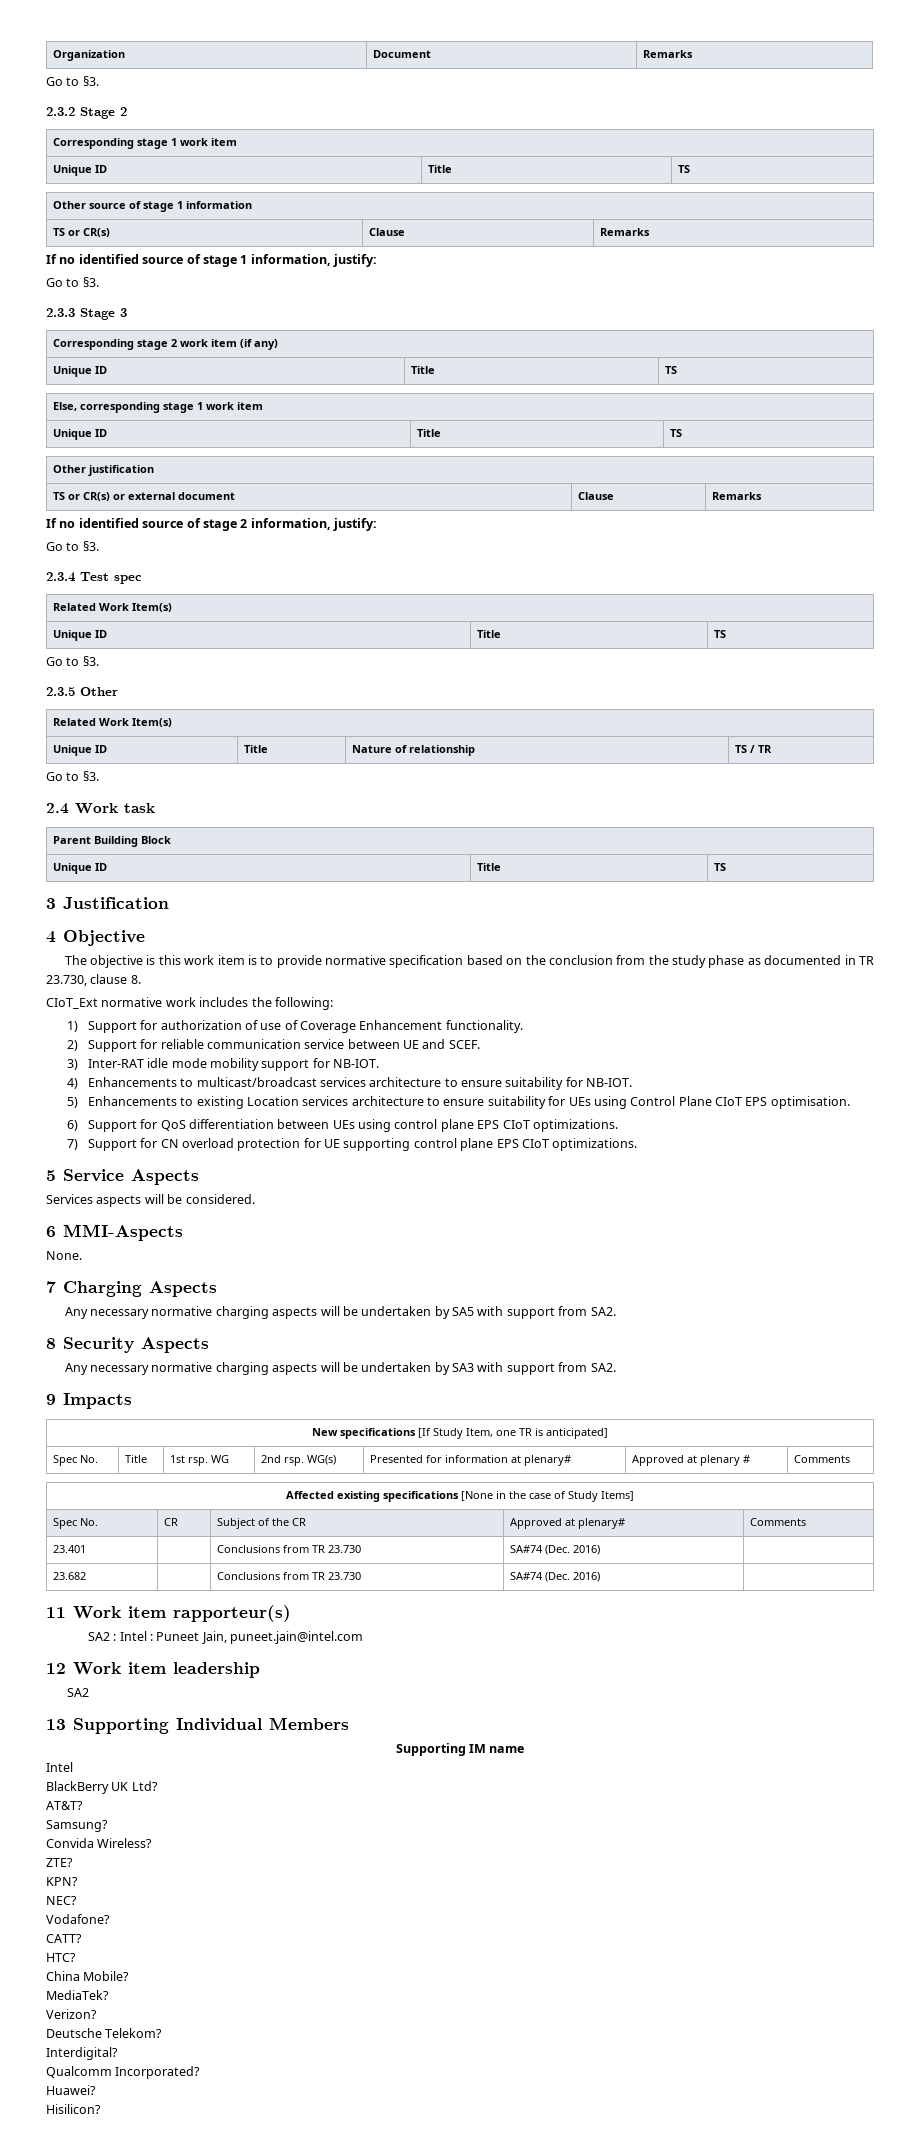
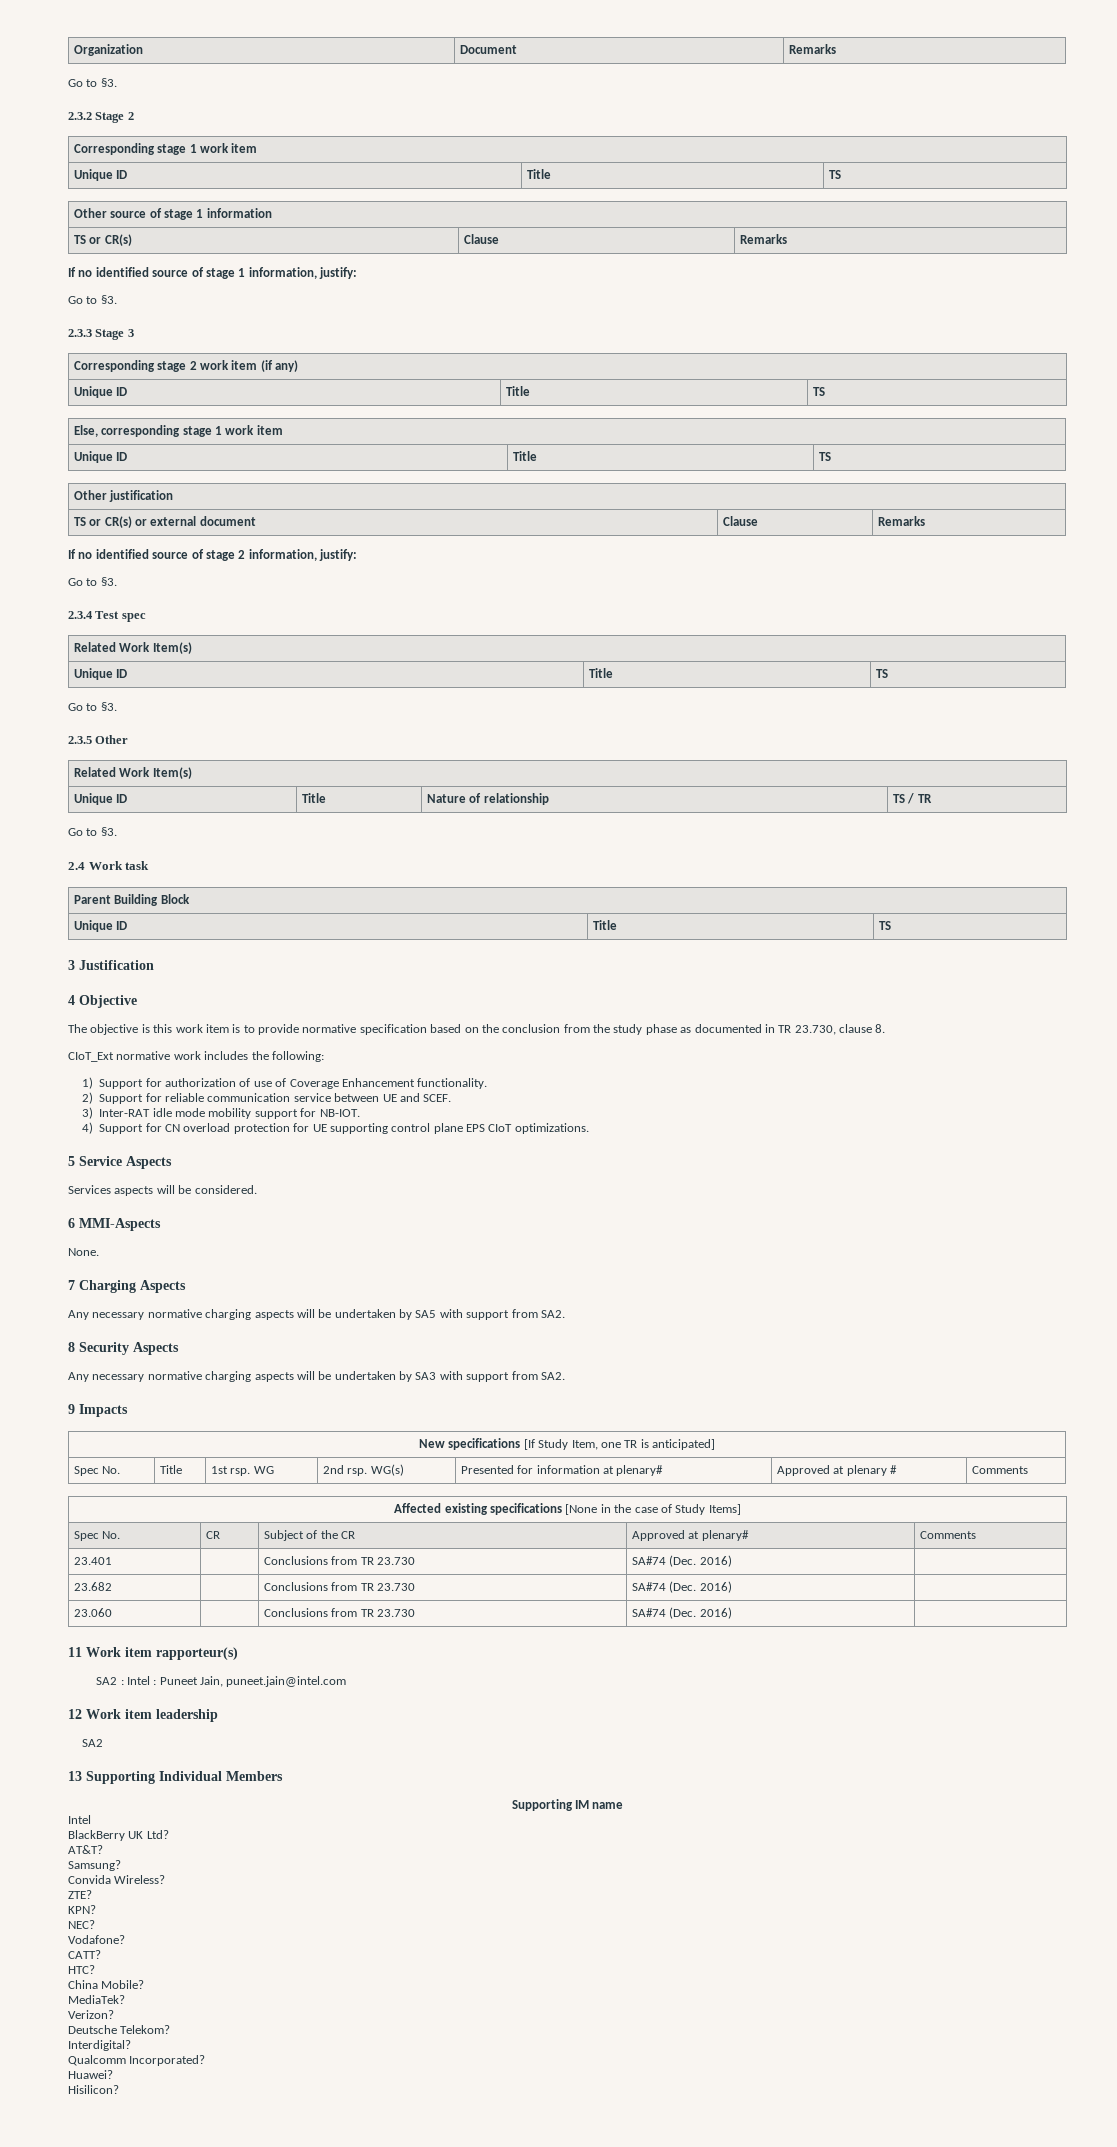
- 4) Enhancements to multicast/broadcast services architecture to ensure suitability for NB-IOT.
- 5) Enhancements to existing Location services architecture to ensure suitability for UEs using Control Plane CIoT EPS optimisation.
- 6) Support for QoS differentiation between UEs using control plane EPS CIoT optimizations.
- 7) Support for CN overload protection for UE supporting control plane EPS CIoT optimizations.
+ 4) Support for CN overload protection for UE supporting control plane EPS CIoT optimizations.
+ 23.060 | | Conclusions from TR 23.730 | SA#74 (Dec. 2016) |

